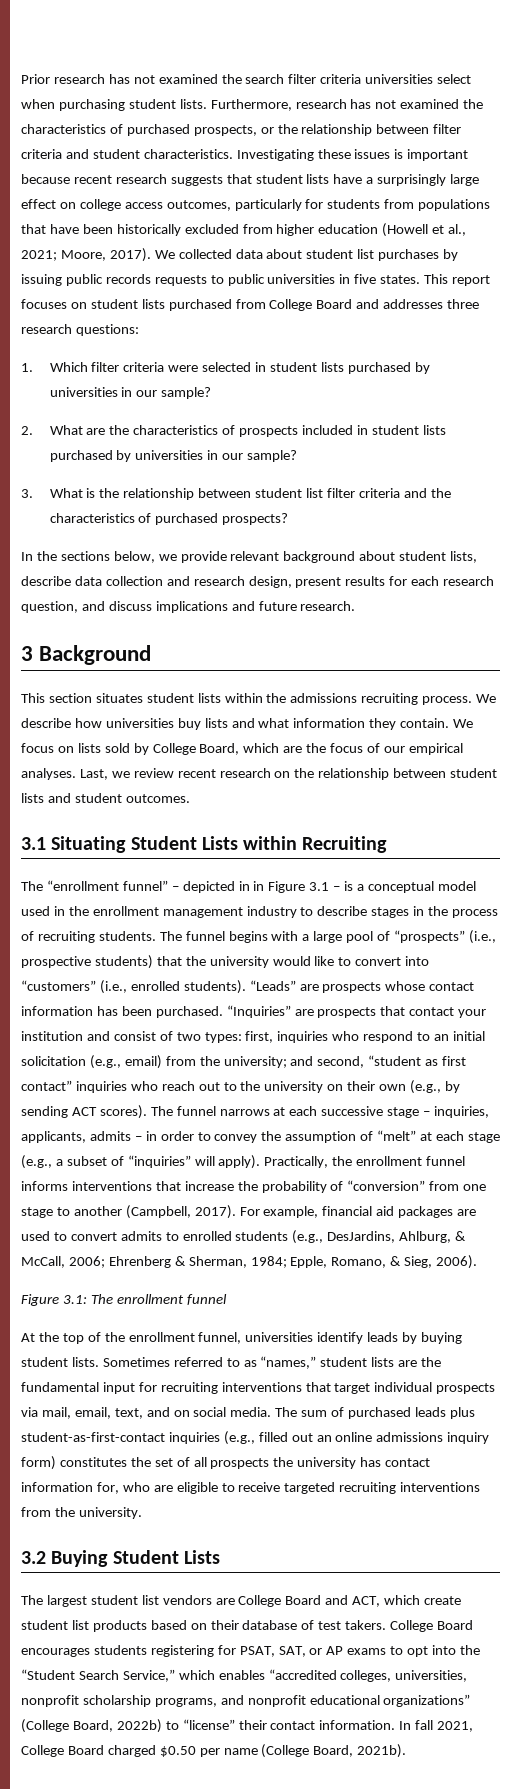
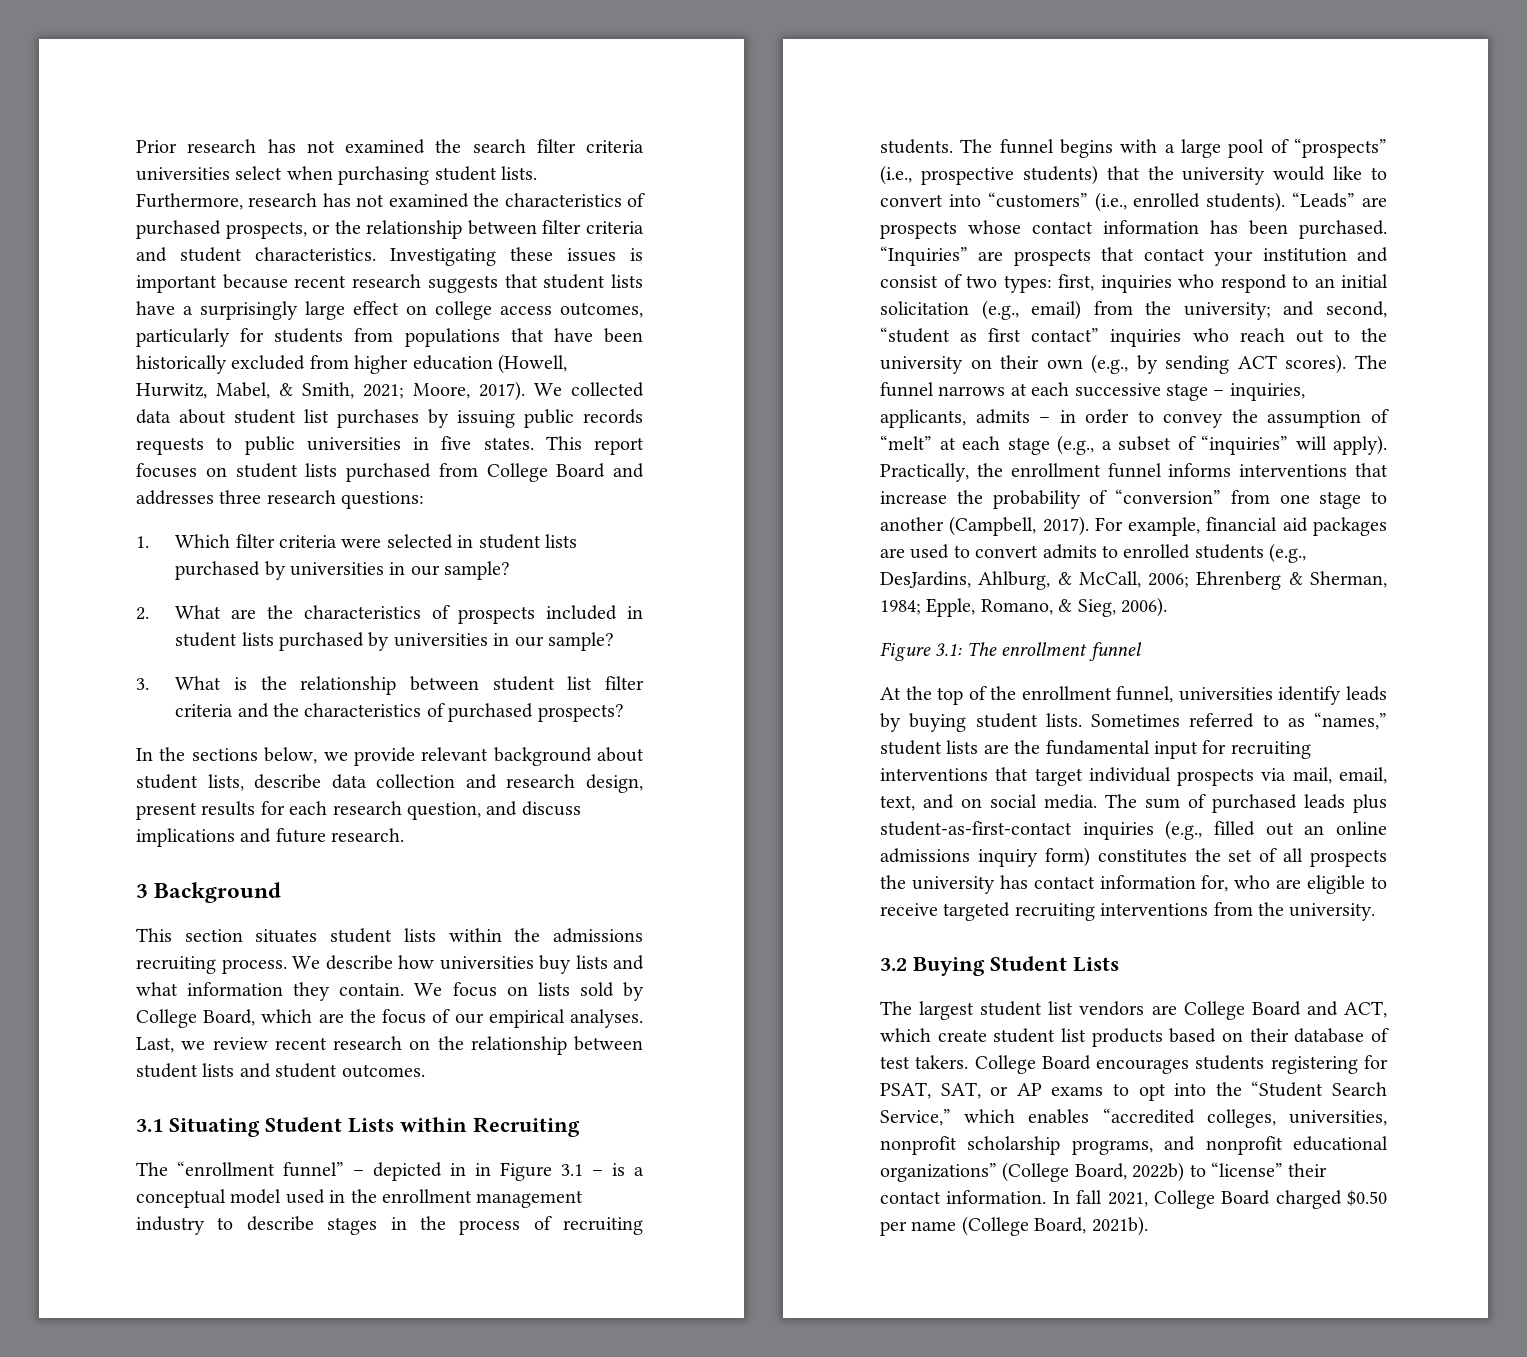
- Investigating these issues is important because recent research suggests that student lists have a surprisingly large effect on college access outcomes, particularly for students from populations that have been historically excluded from higher education (Howell et al., 2021; Moore, 2017).
+ Investigating these issues is important because recent research suggests that student lists have a surprisingly large effect on college access outcomes, particularly for students from populations that have been historically excluded from higher education (Howell, Hurwitz, Mabel, & Smith, 2021; Moore, 2017).

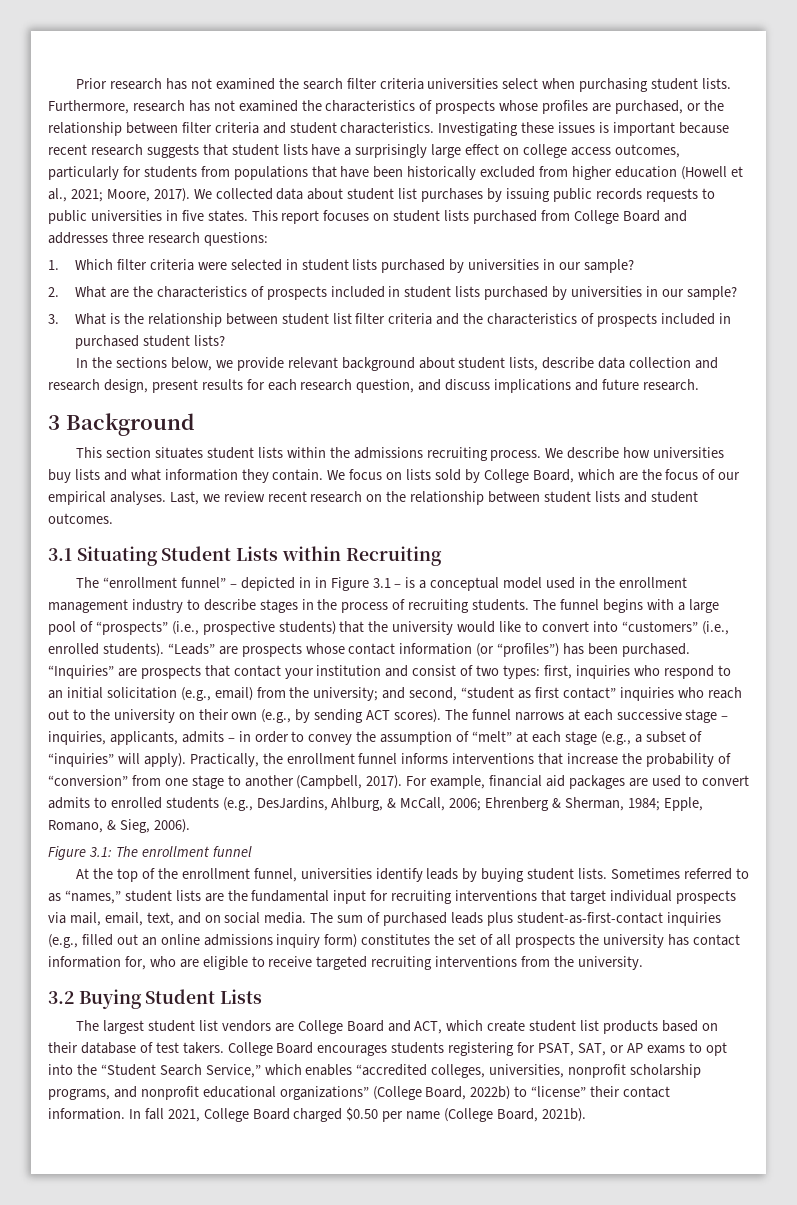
- Furthermore, research has not examined the characteristics of purchased prospects, or the relationship between filter criteria and student characteristics.
+ Furthermore, research has not examined the characteristics of prospects whose profiles are purchased, or the relationship between filter criteria and student characteristics.
- Investigating these issues is important because recent research suggests that student lists have a surprisingly large effect on college access outcomes, particularly for students from populations that have been historically excluded from higher education (Howell, Hurwitz, Mabel, & Smith, 2021; Moore, 2017).
+ Investigating these issues is important because recent research suggests that student lists have a surprisingly large effect on college access outcomes, particularly for students from populations that have been historically excluded from higher education (Howell et al., 2021; Moore, 2017).
- 3. What is the relationship between student list filter criteria and the characteristics of purchased prospects?
+ 3. What is the relationship between student list filter criteria and the characteristics of prospects included in purchased student lists?
- “Leads” are prospects whose contact information has been purchased.
+ “Leads” are prospects whose contact information (or “profiles”) has been purchased.

